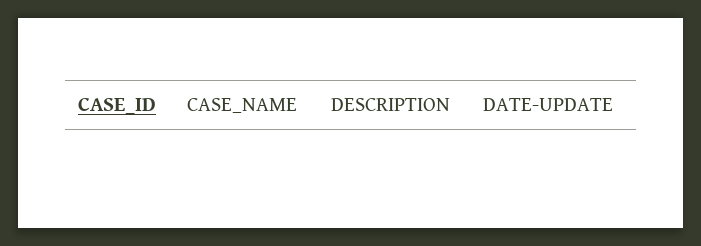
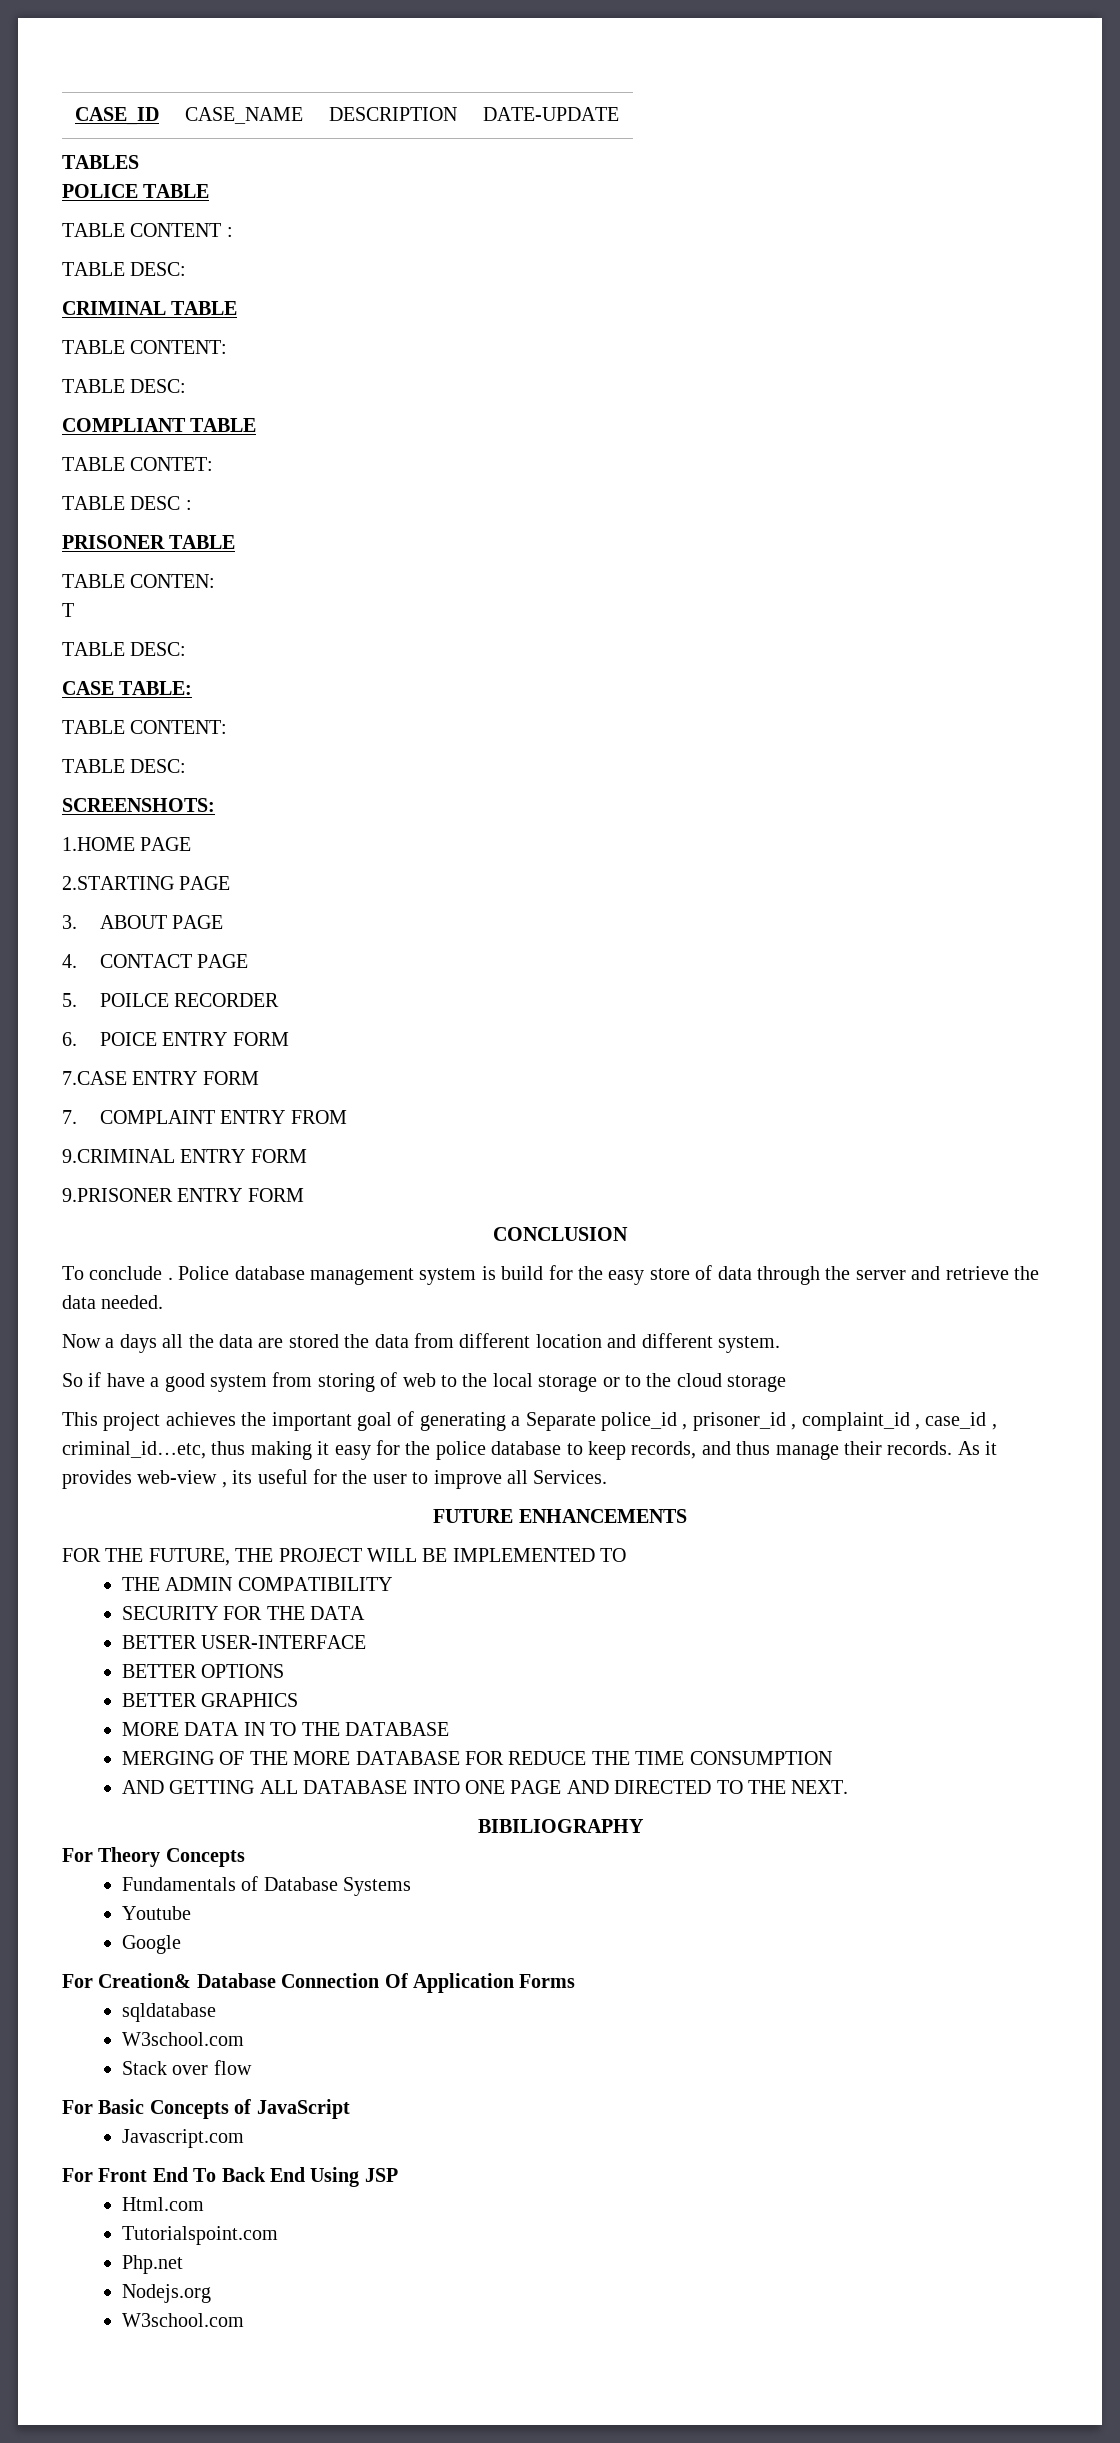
+ TABLES
+ POLICE TABLE
+ TABLE CONTENT :
+ TABLE DESC:
+ CRIMINAL TABLE
+ TABLE CONTENT:
+ TABLE DESC:
+ COMPLIANT TABLE
+ TABLE CONTET:
+ TABLE DESC :
+ PRISONER TABLE
+ TABLE CONTEN:
+ T
+ TABLE DESC:
+ CASE TABLE:
+ TABLE CONTENT:
+ TABLE DESC:
+ SCREENSHOTS:
+ 1.HOME PAGE
+ 2.STARTING PAGE
+ 3. ABOUT PAGE
+ 4. CONTACT PAGE
+ 5. POILCE RECORDER
+ 6. POICE ENTRY FORM
+ 7.CASE ENTRY FORM
+ 7. COMPLAINT ENTRY FROM
+ 9.CRIMINAL ENTRY FORM
+ 9.PRISONER ENTRY FORM
+ CONCLUSION
+ To conclude . Police database management system is build for the easy store of data through the server and retrieve the data needed.
+ Now a days all the data are stored the data from different location and different system.
+ So if have a good system from storing of web to the local storage or to the cloud storage
+ This project achieves the important goal of generating a Separate police_id , prisoner_id , complaint_id , case_id , criminal_id…etc, thus making it easy for the police database to keep records, and thus manage their records. As it provides web-view , its useful for the user to improve all Services.
+ FUTURE ENHANCEMENTS
+ FOR THE FUTURE, THE PROJECT WILL BE IMPLEMENTED TO
+ THE ADMIN COMPATIBILITY
+ SECURITY FOR THE DATA
+ BETTER USER-INTERFACE
+ BETTER OPTIONS
+ BETTER GRAPHICS
+ MORE DATA IN TO THE DATABASE
+ MERGING OF THE MORE DATABASE FOR REDUCE THE TIME CONSUMPTION
+ AND GETTING ALL DATABASE INTO ONE PAGE AND DIRECTED TO THE NEXT.
+ BIBILIOGRAPHY
+ For Theory Concepts
+ Fundamentals of Database Systems
+ Youtube
+ Google
+ For Creation& Database Connection Of Application Forms
+ sqldatabase
+ W3school.com
+ Stack over flow
+ For Basic Concepts of JavaScript
+ Javascript.com
+ For Front End To Back End Using JSP
+ Html.com
+ Tutorialspoint.com
+ Php.net
+ Nodejs.org
+ W3school.com

